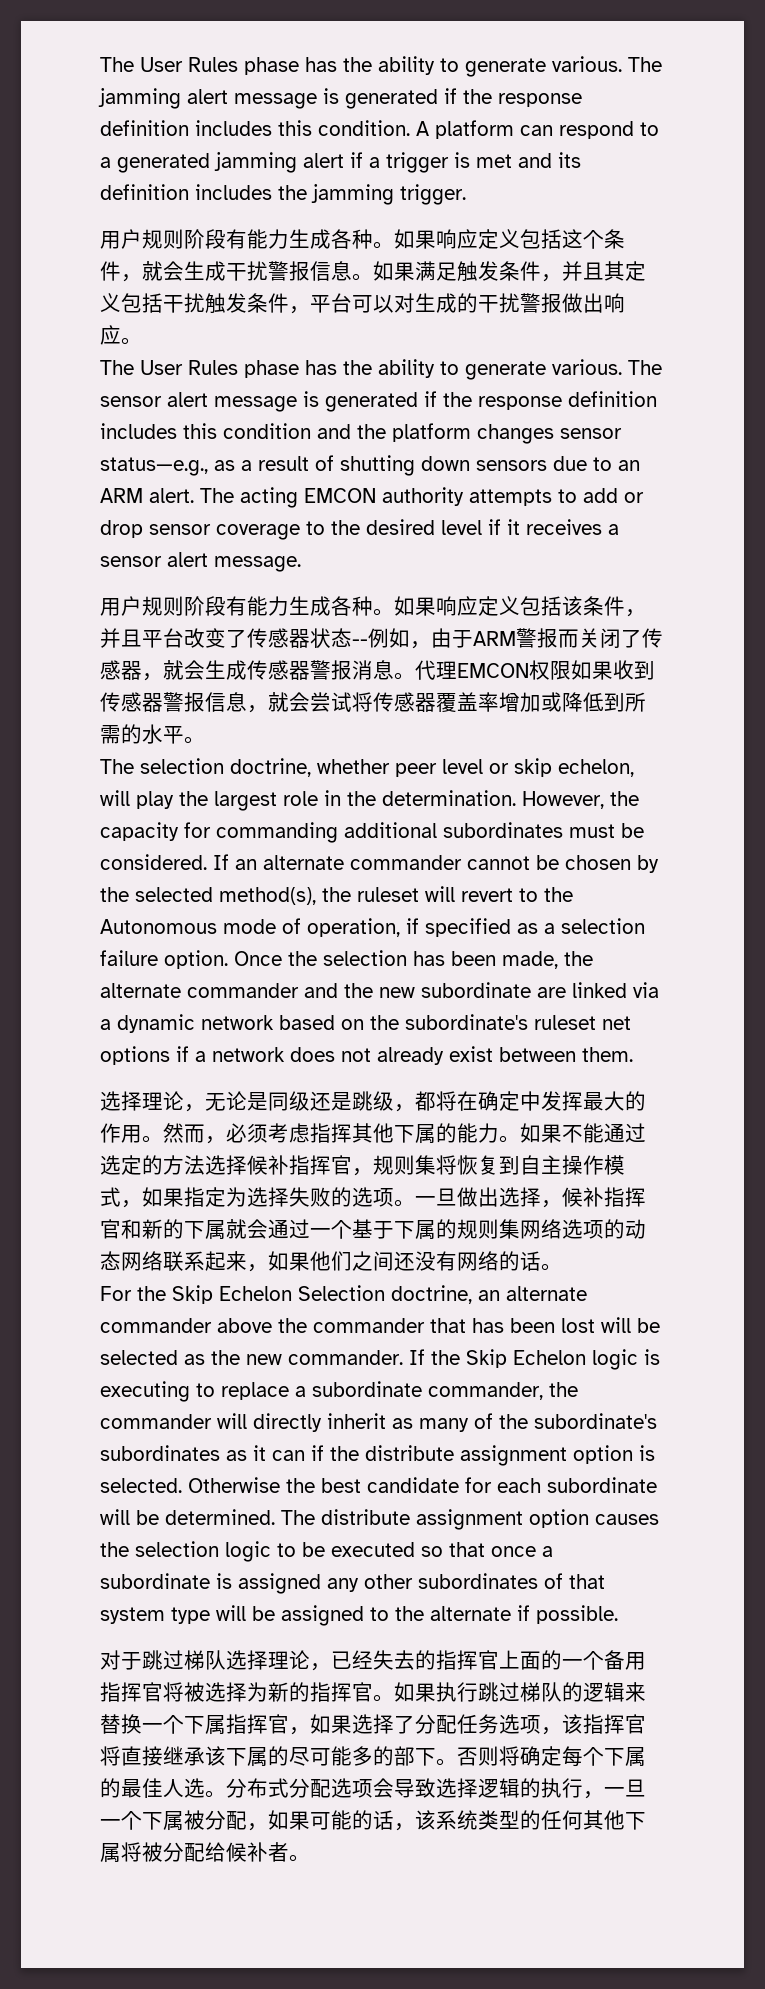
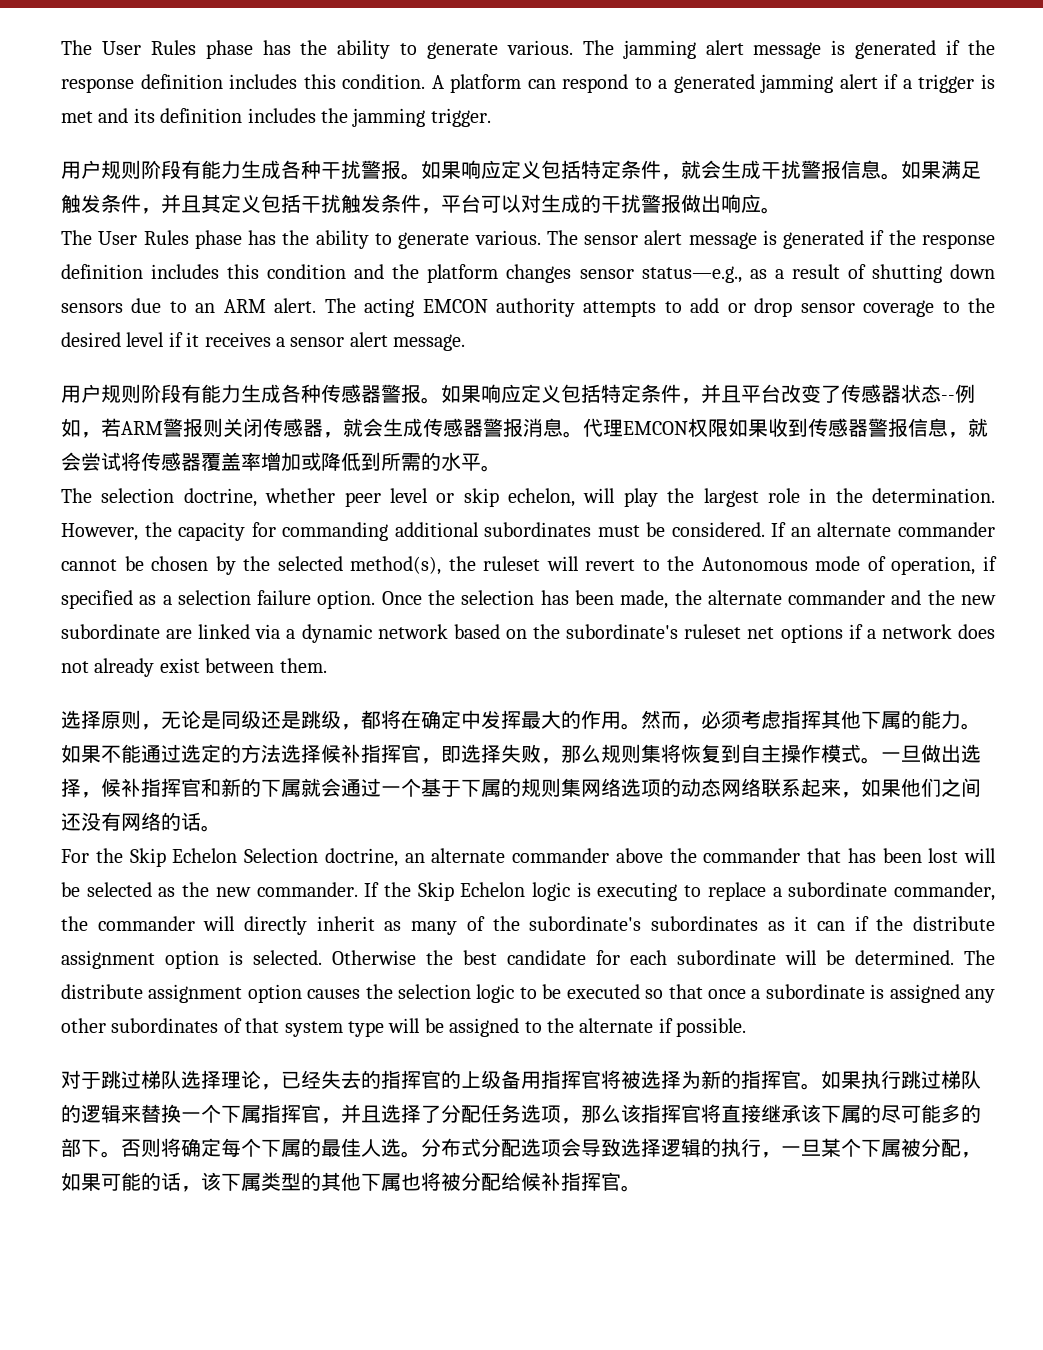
- 用户规则阶段有能力生成各种。如果响应定义包括这个条件，就会生成干扰警报信息。
+ 用户规则阶段有能力生成各种干扰警报。如果响应定义包括特定条件，就会生成干扰警报信息。
- 用户规则阶段有能力生成各种。如果响应定义包括该条件，并且平台改变了传感器状态--例如，由于ARM警报而关闭了传感器，就会生成传感器警报消息。
+ 用户规则阶段有能力生成各种传感器警报。如果响应定义包括特定条件，并且平台改变了传感器状态--例如，若ARM警报则关闭传感器，就会生成传感器警报消息。
- 选择理论，无论是同级还是跳级，都将在确定中发挥最大的作用。
+ 选择原则，无论是同级还是跳级，都将在确定中发挥最大的作用。
- 如果不能通过选定的方法选择候补指挥官，规则集将恢复到自主操作模式，如果指定为选择失败的选项。
+ 如果不能通过选定的方法选择候补指挥官，即选择失败，那么规则集将恢复到自主操作模式。
- 对于跳过梯队选择理论，已经失去的指挥官上面的一个备用指挥官将被选择为新的指挥官。
+ 对于跳过梯队选择理论，已经失去的指挥官的上级备用指挥官将被选择为新的指挥官。
- 如果执行跳过梯队的逻辑来替换一个下属指挥官，如果选择了分配任务选项，该指挥官将直接继承该下属的尽可能多的部下。
+ 如果执行跳过梯队的逻辑来替换一个下属指挥官，并且选择了分配任务选项，那么该指挥官将直接继承该下属的尽可能多的部下。
- 分布式分配选项会导致选择逻辑的执行，一旦一个下属被分配，如果可能的话，该系统类型的任何其他下属将被分配给候补者。
+ 分布式分配选项会导致选择逻辑的执行，一旦某个下属被分配，如果可能的话，该下属类型的其他下属也将被分配给候补指挥官。

